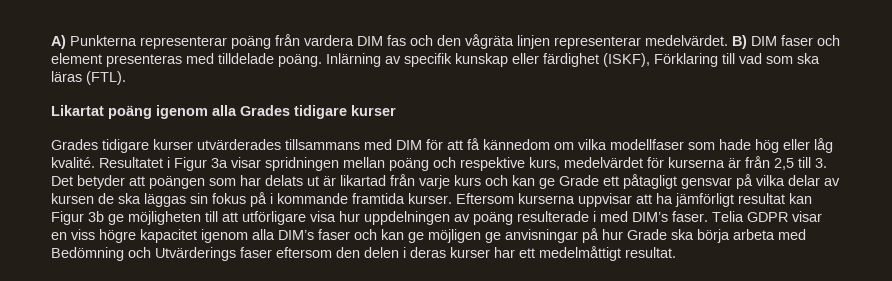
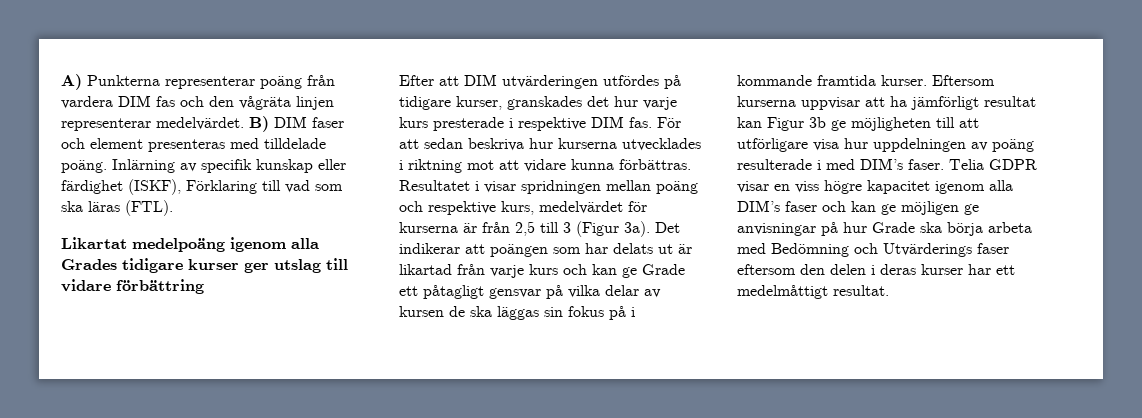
- Likartat poäng igenom alla Grades tidigare kurser
- Grades tidigare kurser utvärderades tillsammans med DIM för att få kännedom om vilka modellfaser som hade hög eller låg kvalité. Resultatet i Figur 3a visar spridningen mellan poäng och respektive kurs, medelvärdet för kurserna är från 2,5 till 3. Det betyder att poängen som har delats ut är likartad från varje kurs och kan ge Grade ett påtagligt gensvar på vilka delar av kursen de ska läggas sin fokus på i kommande framtida kurser.
+ Likartat medelpoäng igenom alla Grades tidigare kurser ger utslag till vidare förbättring
+ Efter att DIM utvärderingen utfördes på tidigare kurser, granskades det hur varje kurs presterade i respektive DIM fas. För att sedan beskriva hur kurserna utvecklades i riktning mot att vidare kunna förbättras. Resultatet i visar spridningen mellan poäng och respektive kurs, medelvärdet för kurserna är från 2,5 till 3 (Figur 3a). Det indikerar att poängen som har delats ut är likartad från varje kurs och kan ge Grade ett påtagligt gensvar på vilka delar av kursen de ska läggas sin fokus på i kommande framtida kurser.

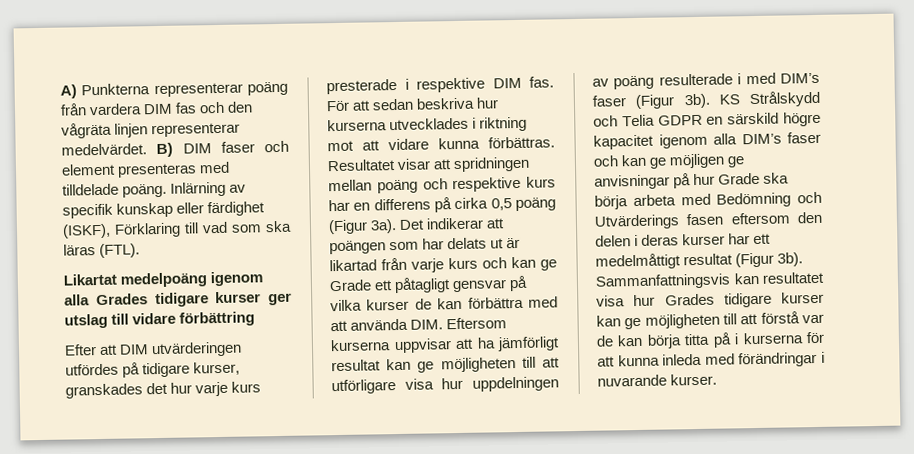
- Resultatet i visar spridningen mellan poäng och respektive kurs, medelvärdet för kurserna är från 2,5 till 3 (Figur 3a).
+ Resultatet visar att spridningen mellan poäng och respektive kurs har en differens på cirka 0,5 poäng (Figur 3a).
- Det indikerar att poängen som har delats ut är likartad från varje kurs och kan ge Grade ett påtagligt gensvar på vilka delar av kursen de ska läggas sin fokus på i kommande framtida kurser. Eftersom kurserna uppvisar att ha jämförligt resultat kan Figur 3b ge möjligheten till att utförligare visa hur uppdelningen av poäng resulterade i med DIM’s faser. Telia GDPR visar en viss högre kapacitet igenom alla DIM’s faser och kan ge möjligen ge anvisningar på hur Grade ska börja arbeta med Bedömning och Utvärderings faser eftersom den delen i deras kurser har ett medelmåttigt resultat.
+ Det indikerar att poängen som har delats ut är likartad från varje kurs och kan ge Grade ett påtagligt gensvar på vilka kurser de kan förbättra med att använda DIM. Eftersom kurserna uppvisar att ha jämförligt resultat kan ge möjligheten till att utförligare visa hur uppdelningen av poäng resulterade i med DIM’s faser (Figur 3b). KS Strålskydd och Telia GDPR en särskild högre kapacitet igenom alla DIM’s faser och kan ge möjligen ge anvisningar på hur Grade ska börja arbeta med Bedömning och Utvärderings fasen eftersom den delen i deras kurser har ett medelmåttigt resultat (Figur 3b). Sammanfattningsvis kan resultatet visa hur Grades tidigare kurser kan ge möjligheten till att förstå var de kan börja titta på i kurserna för att kunna inleda med förändringar i nuvarande kurser.

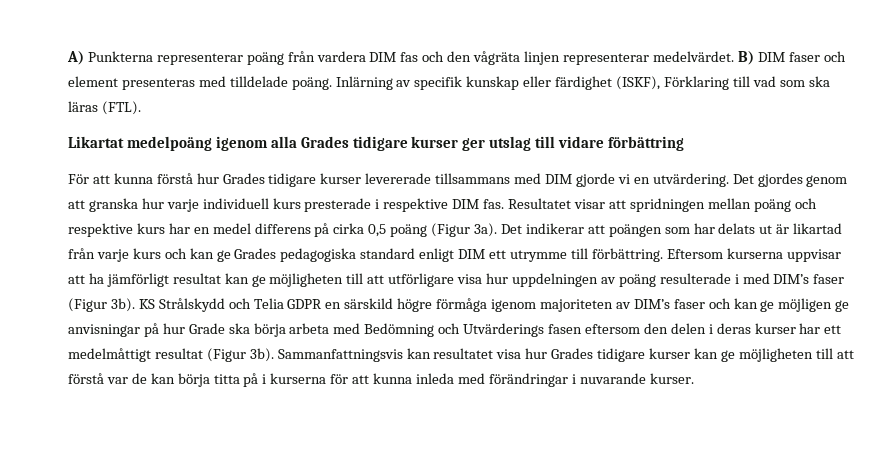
- Efter att DIM utvärderingen utfördes på tidigare kurser, granskades det hur varje kurs presterade i respektive DIM fas.
+ För att kunna förstå hur Grades tidigare kurser levererade tillsammans med DIM gjorde vi en utvärdering. Det gjordes genom att granska hur varje individuell kurs presterade i respektive DIM fas.
- För att sedan beskriva hur kurserna utvecklades i riktning mot att vidare kunna förbättras.
- Resultatet visar att spridningen mellan poäng och respektive kurs har en differens på cirka 0,5 poäng (Figur 3a).
+ Resultatet visar att spridningen mellan poäng och respektive kurs har en medel differens på cirka 0,5 poäng (Figur 3a).
- Det indikerar att poängen som har delats ut är likartad från varje kurs och kan ge Grade ett påtagligt gensvar på vilka kurser de kan förbättra med att använda DIM. Eftersom kurserna uppvisar att ha jämförligt resultat kan ge möjligheten till att utförligare visa hur uppdelningen av poäng resulterade i med DIM’s faser (Figur 3b).
+ Det indikerar att poängen som har delats ut är likartad från varje kurs och kan ge Grades pedagogiska standard enligt DIM ett utrymme till förbättring. Eftersom kurserna uppvisar att ha jämförligt resultat kan ge möjligheten till att utförligare visa hur uppdelningen av poäng resulterade i med DIM’s faser (Figur 3b).
- KS Strålskydd och Telia GDPR en särskild högre kapacitet igenom alla DIM’s faser och kan ge möjligen ge anvisningar på hur Grade ska börja arbeta med Bedömning och Utvärderings fasen eftersom den delen i deras kurser har ett medelmåttigt resultat (Figur 3b).
+ KS Strålskydd och Telia GDPR en särskild högre förmåga igenom majoriteten av DIM’s faser och kan ge möjligen ge anvisningar på hur Grade ska börja arbeta med Bedömning och Utvärderings fasen eftersom den delen i deras kurser har ett medelmåttigt resultat (Figur 3b).

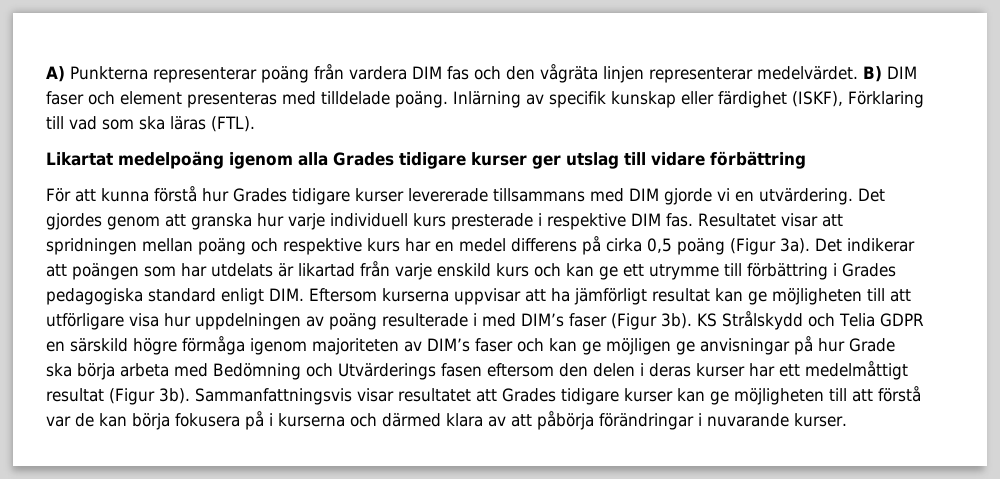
- Det indikerar att poängen som har delats ut är likartad från varje kurs och kan ge Grades pedagogiska standard enligt DIM ett utrymme till förbättring. Eftersom kurserna uppvisar att ha jämförligt resultat kan ge möjligheten till att utförligare visa hur uppdelningen av poäng resulterade i med DIM’s faser (Figur 3b).
+ Det indikerar att poängen som har utdelats är likartad från varje enskild kurs och kan ge ett utrymme till förbättring i Grades pedagogiska standard enligt DIM. Eftersom kurserna uppvisar att ha jämförligt resultat kan ge möjligheten till att utförligare visa hur uppdelningen av poäng resulterade i med DIM’s faser (Figur 3b).
- Sammanfattningsvis kan resultatet visa hur Grades tidigare kurser kan ge möjligheten till att förstå var de kan börja titta på i kurserna för att kunna inleda med förändringar i nuvarande kurser.
+ Sammanfattningsvis visar resultatet att Grades tidigare kurser kan ge möjligheten till att förstå var de kan börja fokusera på i kurserna och därmed klara av att påbörja förändringar i nuvarande kurser.

